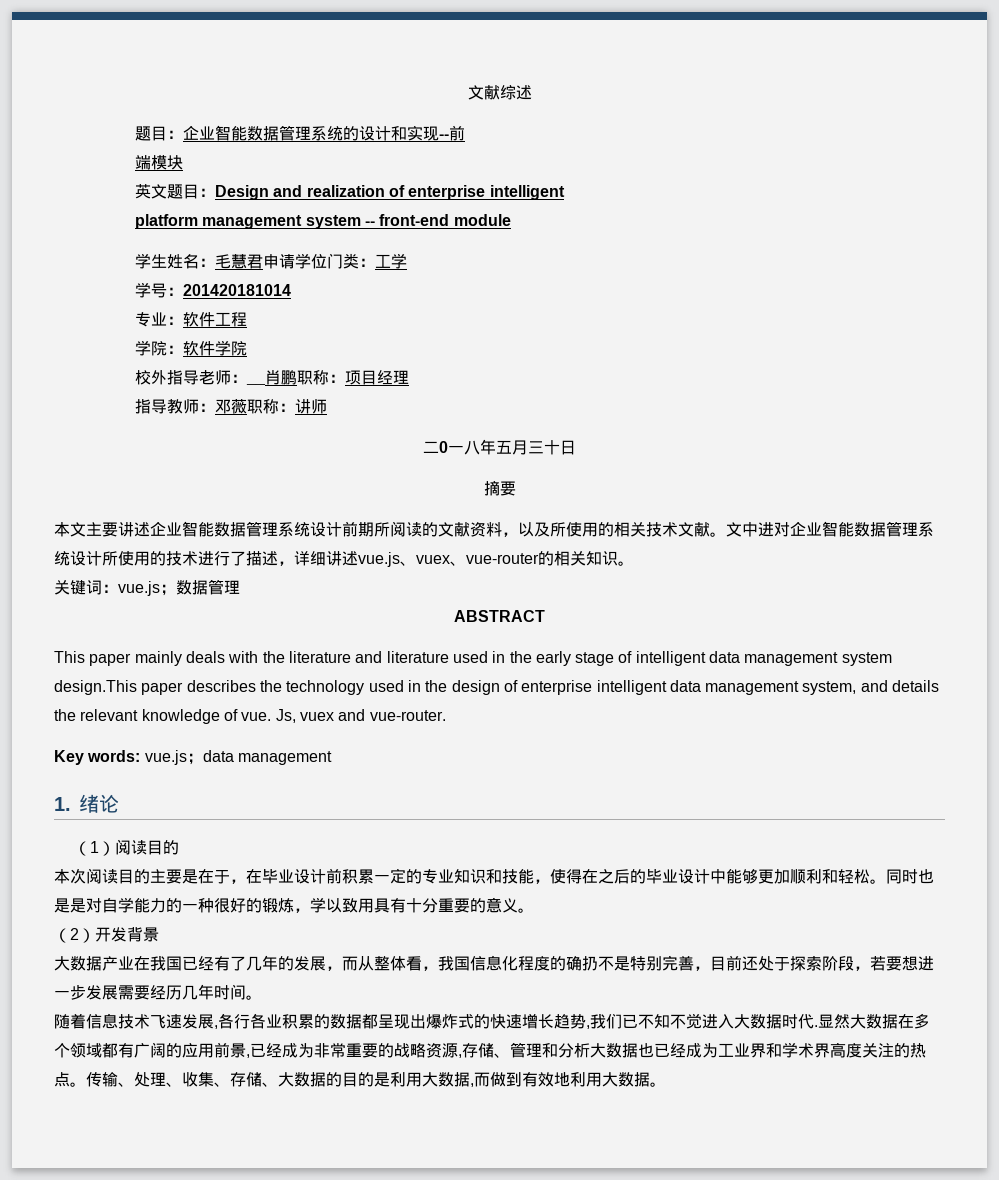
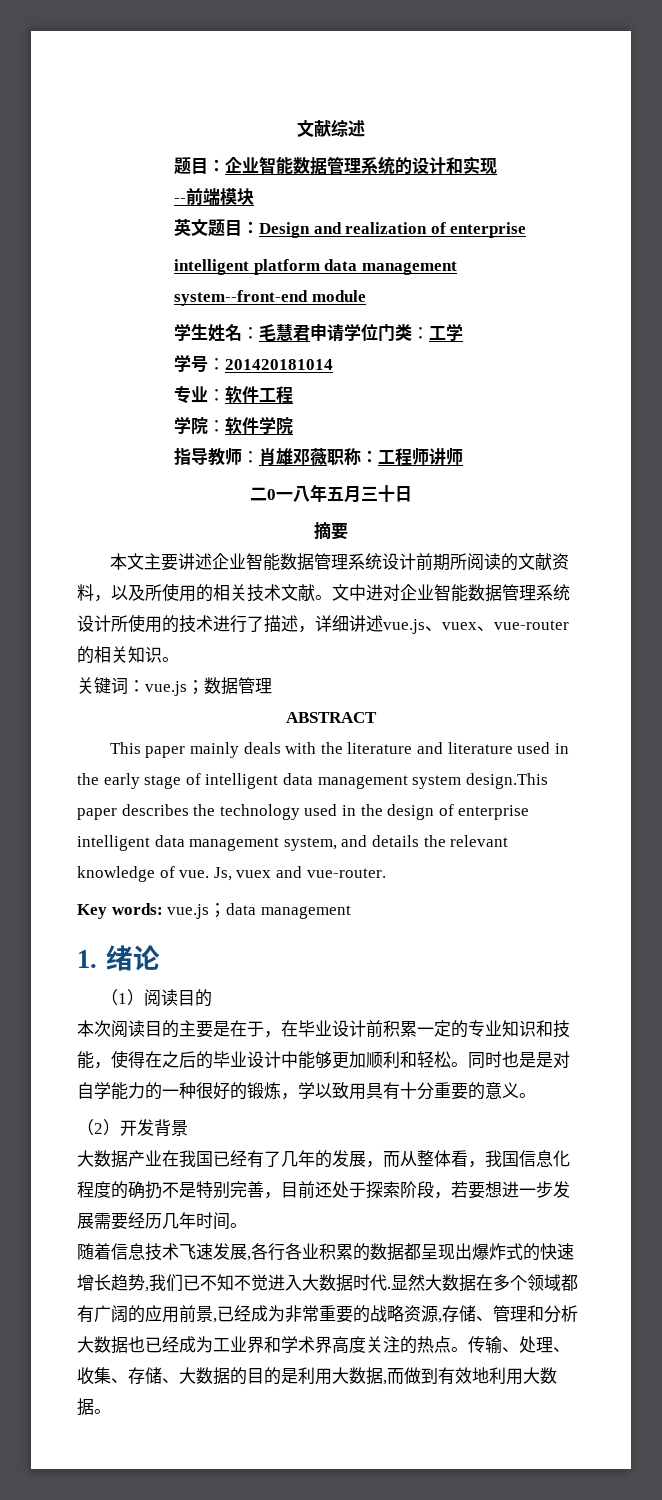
- 题目：企业智能数据管理系统的设计和实现--前
- 端模块
+ 题目：企业智能数据管理系统的设计和实现
+ --前端模块
- 英文题目：Design and realization of enterprise intelligent
- platform management system -- front-end module
+ 英文题目：Design and realization of enterprise
+ intelligent platform data management system--front-end module
- 校外指导老师：__肖鹏职称：项目经理
- 指导教师：邓薇职称：讲师
+ 指导教师：肖雄邓薇职称：工程师讲师

